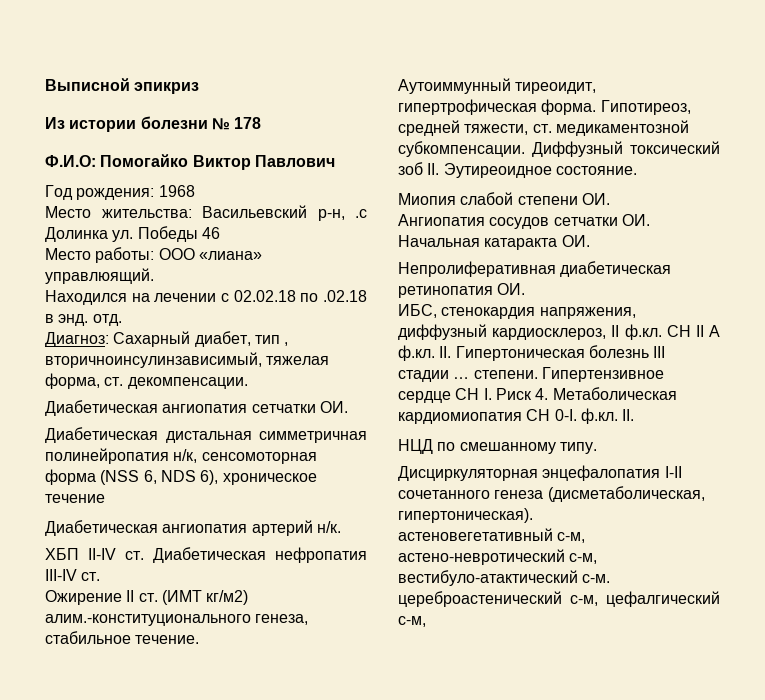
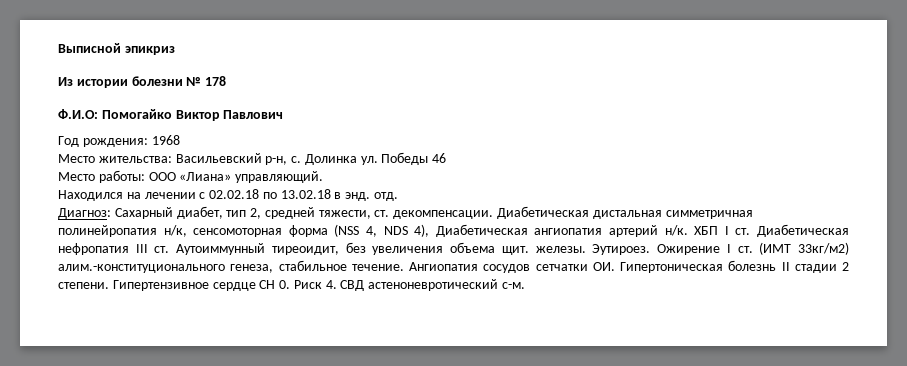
- Место жительства: Васильевский р-н, .с Долинка ул. Победы 46
+ Место жительства: Васильевский р-н, с. Долинка ул. Победы 46
- Место работы: ООО «лиана» управлюящий.
+ Место работы: ООО «Лиана» управляющий.
- Находился на лечении с 02.02.18 по .02.18 в энд. отд.
+ Находился на лечении с 02.02.18 по 13.02.18 в энд. отд.
- Диагноз: Сахарный диабет, тип , вторичноинсулинзависимый, тяжелая форма, ст. декомпенсации.
- Диабетическая ангиопатия сетчатки ОИ.
- Диабетическая дистальная симметричная полинейропатия н/к, сенсомоторная форма (NSS 6, NDS 6), хроническое течение
- Диабетическая ангиопатия артерий н/к.
- ХБП II-IV ст. Диабетическая нефропатия III-IV ст.
- Ожирение II ст. (ИМТ кг/м2) алим.-конституционального генеза, стабильное течение.
- Аутоиммунный тиреоидит, гипертрофическая форма. Гипотиреоз, средней тяжести, ст. медикаментозной субкомпенсации. Диффузный токсический зоб II. Эутиреоидное состояние.
- Миопия слабой степени ОИ.
- Ангиопатия сосудов сетчатки ОИ. Начальная катаракта ОИ.
- Непролиферативная диабетическая ретинопатия ОИ.
- ИБС, стенокардия напряжения, диффузный кардиосклероз, II ф.кл. СН II А ф.кл. II. Гипертоническая болезнь III стадии … степени.
+ Диагноз: Сахарный диабет, тип 2, средней тяжести, ст. декомпенсации. Диабетическая дистальная симметричная полинейропатия н/к, сенсомоторная форма (NSS 4, NDS 4), Диабетическая ангиопатия артерий н/к. ХБП I ст. Диабетическая нефропатия III ст. Аутоиммунный тиреоидит, без увеличения объема щит. железы. Эутироез. Ожирение I ст. (ИМТ 33кг/м2) алим.-конституционального генеза, стабильное течение. Ангиопатия сосудов сетчатки ОИ. Гипертоническая болезнь II стадии 2 степени.
- Гипертензивное сердце СН I. Риск 4. Метаболическая кардиомиопатия СН 0-I. ф.кл. II.
- НЦД по смешанному типу.
- Дисциркуляторная энцефалопатия I-II сочетанного генеза (дисметаболическая, гипертоническая).
- астеновегетативный с-м, астено-невротический с-м, вестибуло-атактический с-м. цереброастенический с-м, цефалгический с-м,
+ Гипертензивное сердце СН 0. Риск 4. СВД астеноневротический с-м.

